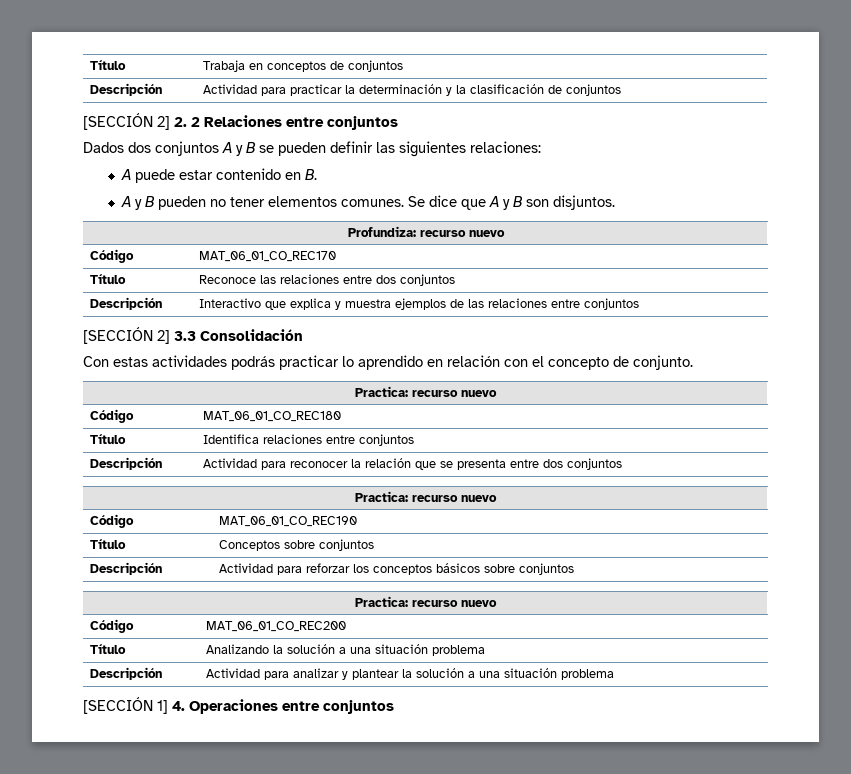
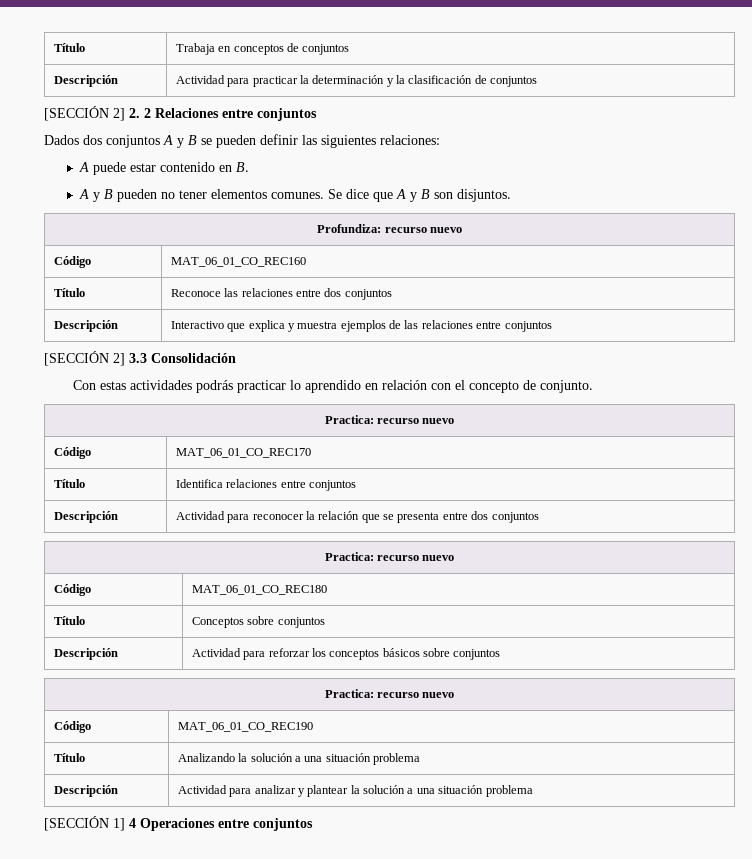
- Código | MAT_06_01_CO_REC170
+ Código | MAT_06_01_CO_REC160
- Código | MAT_06_01_CO_REC180
+ Código | MAT_06_01_CO_REC170
- Código | MAT_06_01_CO_REC190
+ Código | MAT_06_01_CO_REC180
- Código | MAT_06_01_CO_REC200
+ Código | MAT_06_01_CO_REC190
- [SECCIÓN 1] 4. Operaciones entre conjuntos
+ [SECCIÓN 1] 4 Operaciones entre conjuntos

